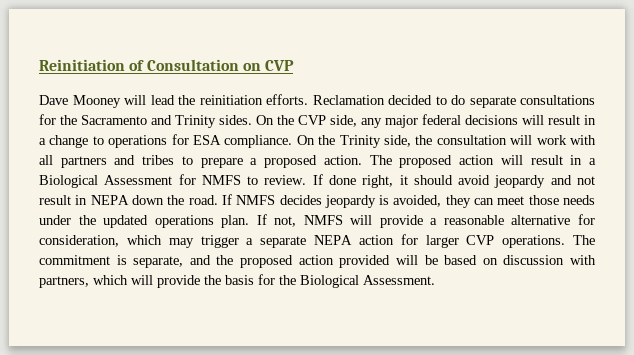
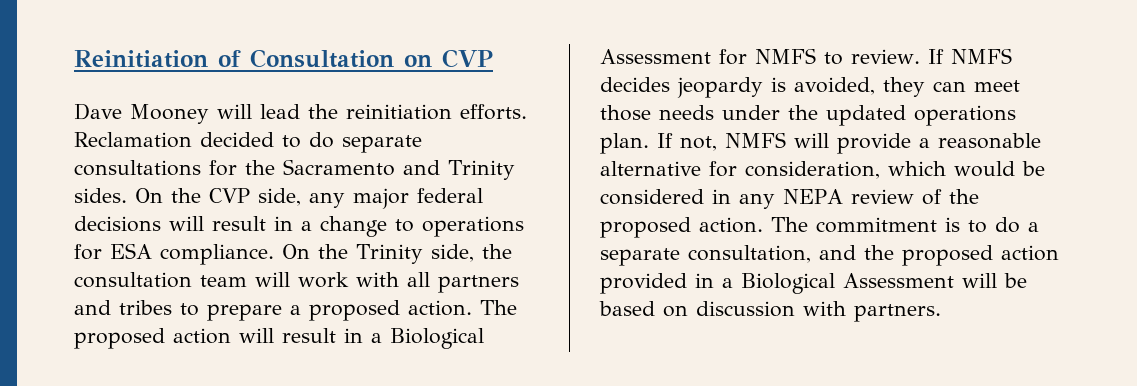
- On the Trinity side, the consultation will work with all partners and tribes to prepare a proposed action.
+ On the Trinity side, the consultation team will work with all partners and tribes to prepare a proposed action.
- If done right, it should avoid jeopardy and not result in NEPA down the road. If NMFS decides jeopardy is avoided, they can meet those needs under the updated operations plan.
+ If NMFS decides jeopardy is avoided, they can meet those needs under the updated operations plan.
- If not, NMFS will provide a reasonable alternative for consideration, which may trigger a separate NEPA action for larger CVP operations. The commitment is separate, and the proposed action provided will be based on discussion with partners, which will provide the basis for the Biological Assessment.
+ If not, NMFS will provide a reasonable alternative for consideration, which would be considered in any NEPA review of the proposed action. The commitment is to do a separate consultation, and the proposed action provided in a Biological Assessment will be based on discussion with partners.

